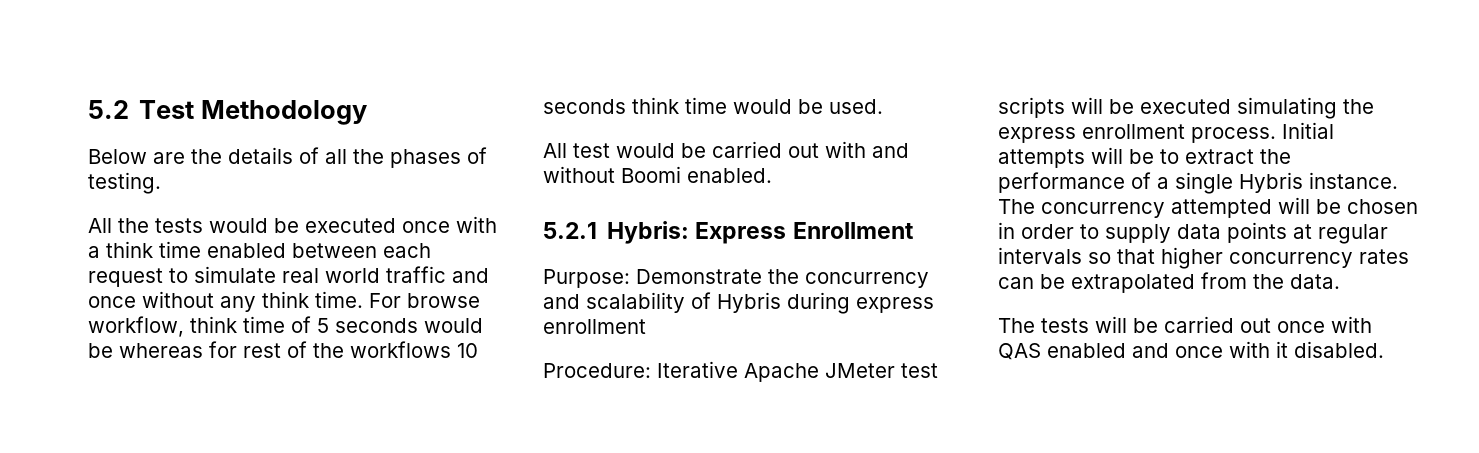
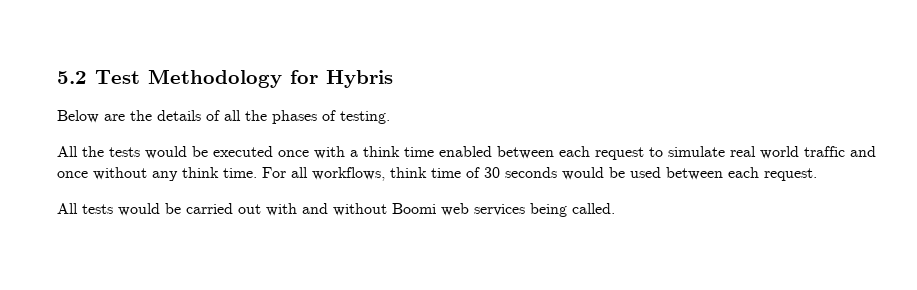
- 5.2 Test Methodology
+ 5.2 Test Methodology for Hybris
- For browse workflow, think time of 5 seconds would be whereas for rest of the workflows 10 seconds think time would be used.
- All test would be carried out with and without Boomi enabled.
- 5.2.1 Hybris: Express Enrollment
- Purpose: Demonstrate the concurrency and scalability of Hybris during express enrollment
- Procedure: Iterative Apache JMeter test scripts will be executed simulating the express enrollment process. Initial attempts will be to extract the performance of a single Hybris instance. The concurrency attempted will be chosen in order to supply data points at regular intervals so that higher concurrency rates can be extrapolated from the data.
- The tests will be carried out once with QAS enabled and once with it disabled.
+ For all workflows, think time of 30 seconds would be used between each request.
+ All tests would be carried out with and without Boomi web services being called.

